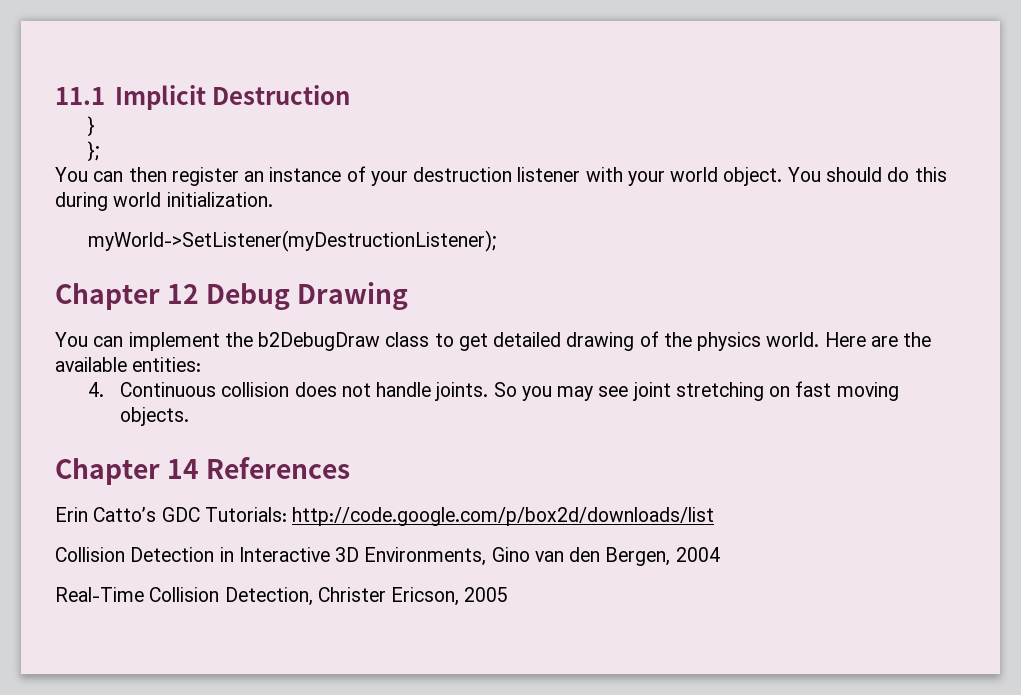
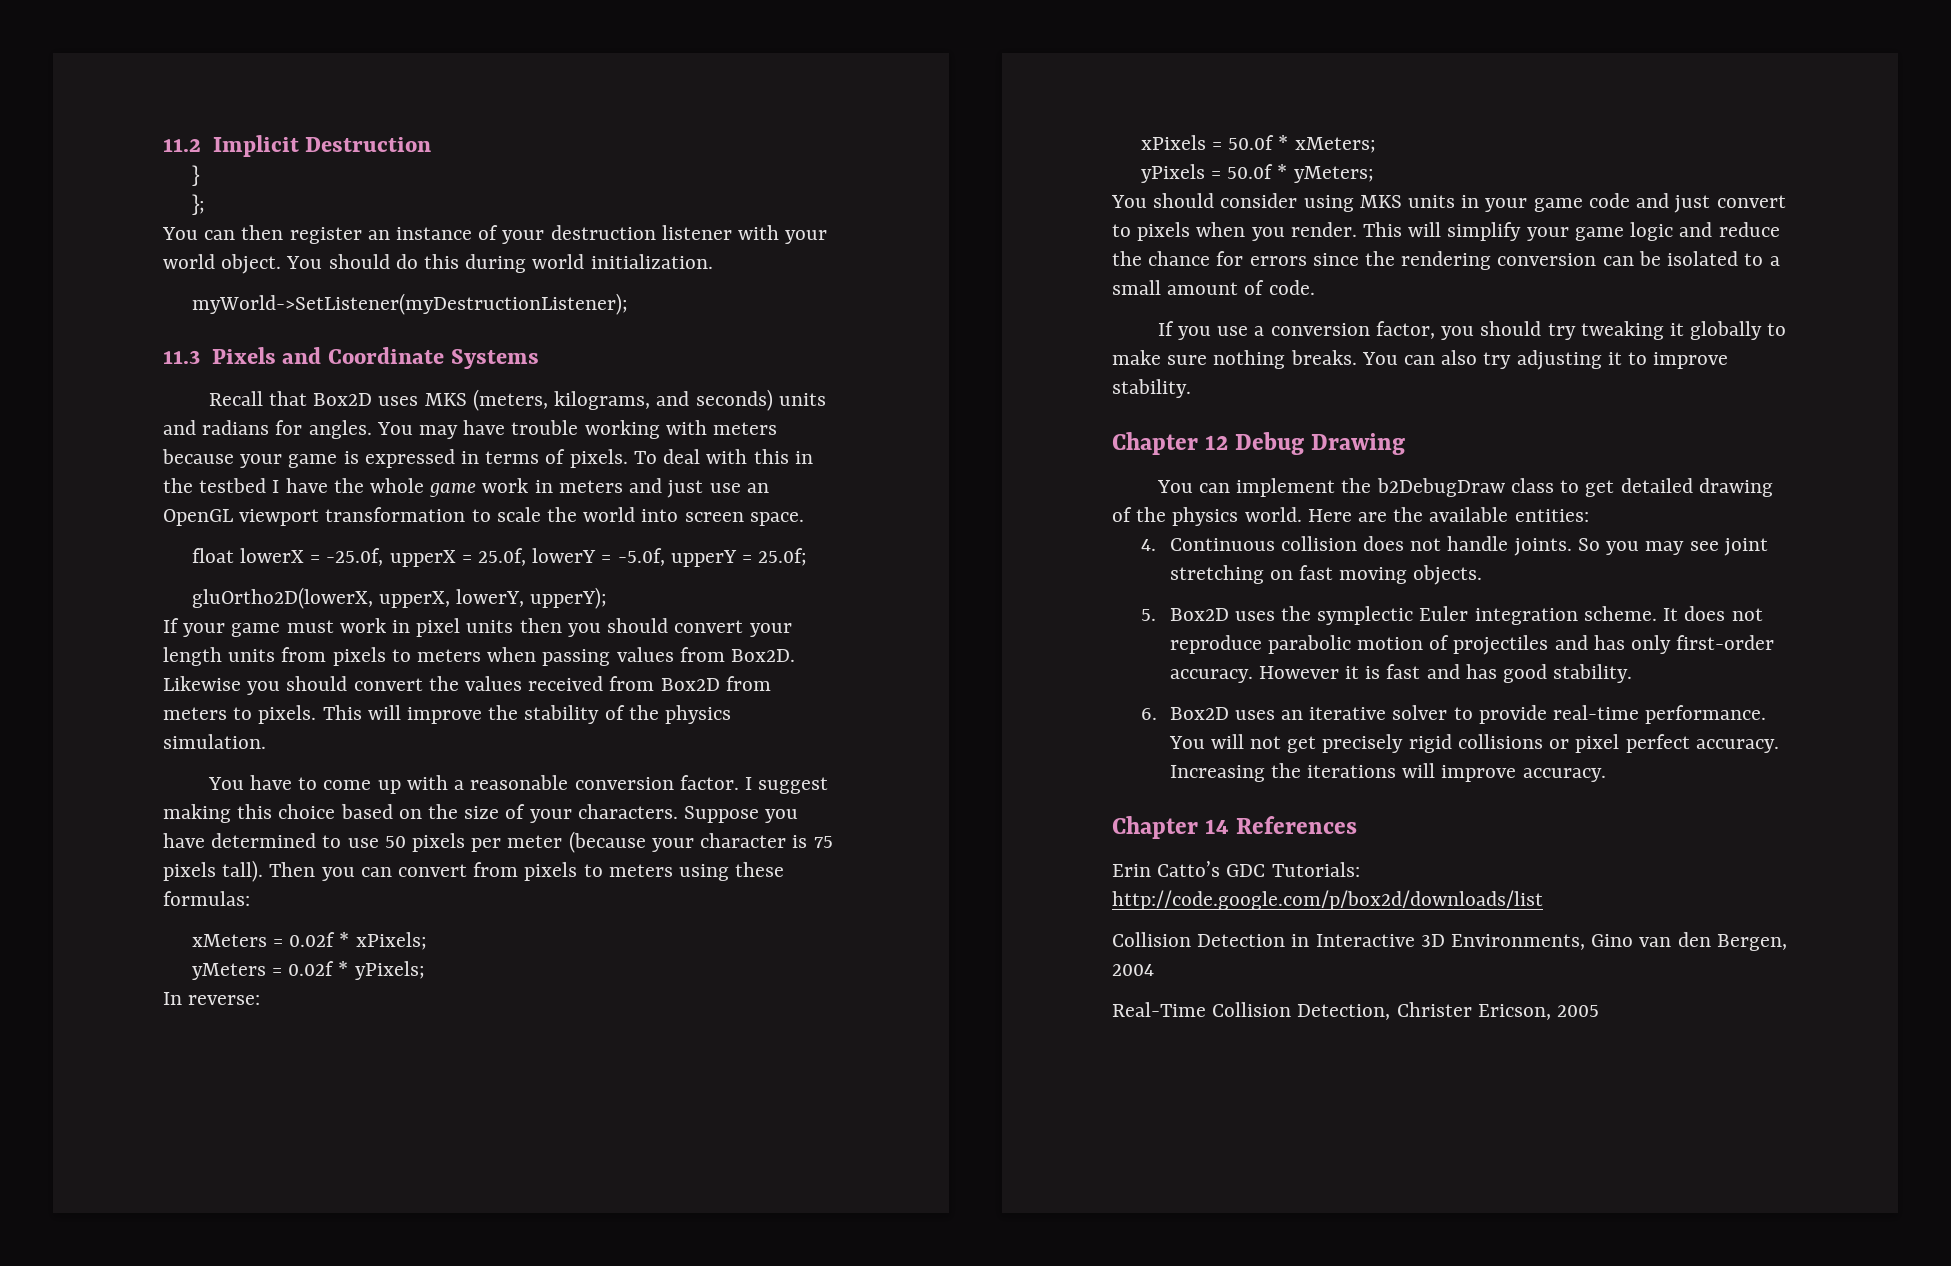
- 11.1 Implicit Destruction
+ 11.2 Implicit Destruction
+ 11.3 Pixels and Coordinate Systems
+ Recall that Box2D uses MKS (meters, kilograms, and seconds) units and radians for angles. You may have trouble working with meters because your game is expressed in terms of pixels. To deal with this in the testbed I have the whole game work in meters and just use an OpenGL viewport transformation to scale the world into screen space.
+ float lowerX = -25.0f, upperX = 25.0f, lowerY = -5.0f, upperY = 25.0f;
+ gluOrtho2D(lowerX, upperX, lowerY, upperY);
+ If your game must work in pixel units then you should convert your length units from pixels to meters when passing values from Box2D. Likewise you should convert the values received from Box2D from meters to pixels. This will improve the stability of the physics simulation.
+ You have to come up with a reasonable conversion factor. I suggest making this choice based on the size of your characters. Suppose you have determined to use 50 pixels per meter (because your character is 75 pixels tall). Then you can convert from pixels to meters using these formulas:
+ xMeters = 0.02f * xPixels;
+ yMeters = 0.02f * yPixels;
+ In reverse:
+ xPixels = 50.0f * xMeters;
+ yPixels = 50.0f * yMeters;
+ You should consider using MKS units in your game code and just convert to pixels when you render. This will simplify your game logic and reduce the chance for errors since the rendering conversion can be isolated to a small amount of code.
+ If you use a conversion factor, you should try tweaking it globally to make sure nothing breaks. You can also try adjusting it to improve stability.
+ 5. Box2D uses the symplectic Euler integration scheme. It does not reproduce parabolic motion of projectiles and has only first-order accuracy. However it is fast and has good stability.
+ 6. Box2D uses an iterative solver to provide real-time performance. You will not get precisely rigid collisions or pixel perfect accuracy. Increasing the iterations will improve accuracy.

